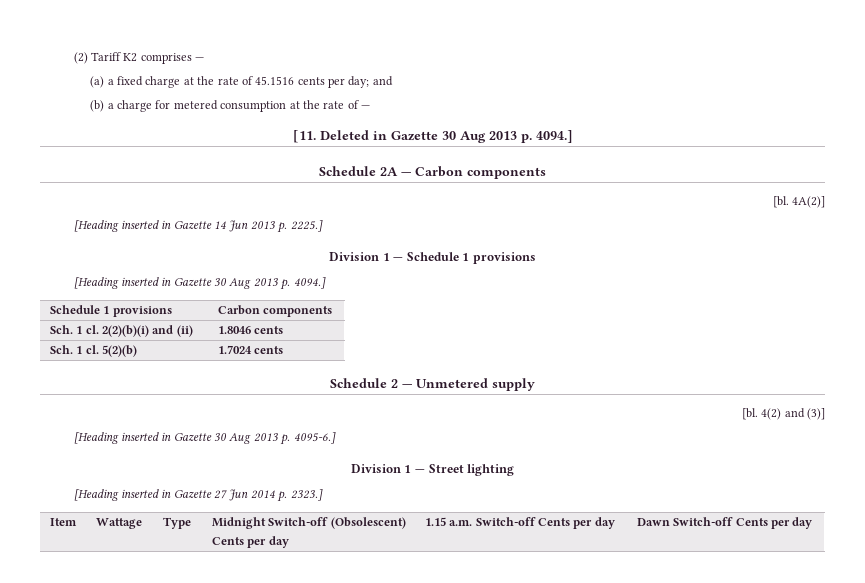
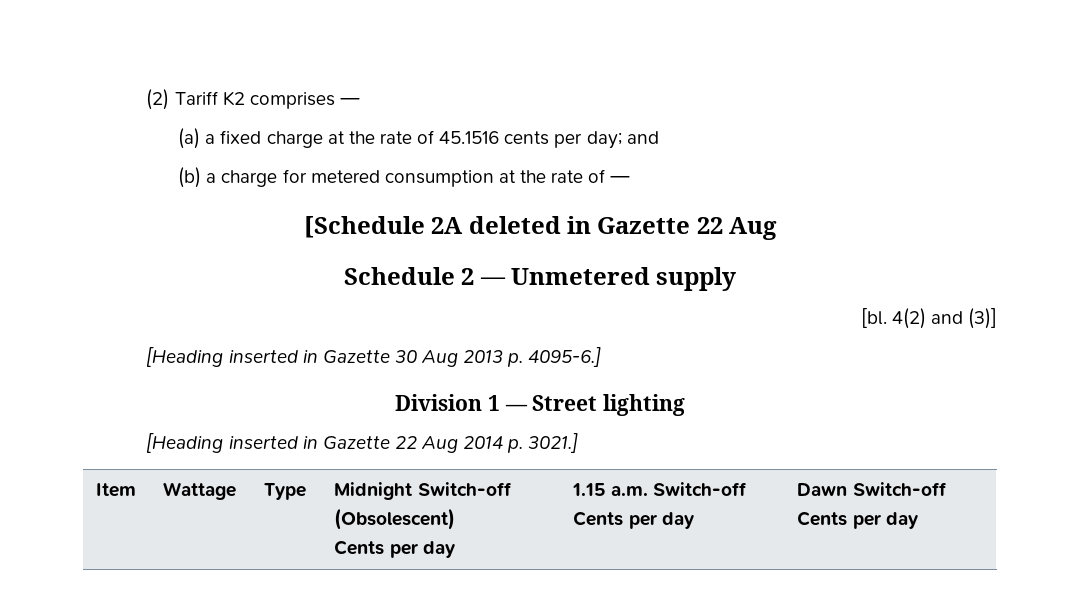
- [11. Deleted in Gazette 30 Aug 2013 p. 4094.]
- Schedule 2A — Carbon components
- [bl. 4A(2)]
- [Heading inserted in Gazette 14 Jun 2013 p. 2225.]
- Division 1 — Schedule 1 provisions
- [Heading inserted in Gazette 30 Aug 2013 p. 4094.]
- Schedule 1 provisions | Carbon components
- Sch. 1 cl. 2(2)(b)(i) and (ii) | 1.8046 cents
- Sch. 1 cl. 5(2)(b) | 1.7024 cents
+ [Schedule 2A deleted in Gazette 22 Aug
- [Heading inserted in Gazette 27 Jun 2014 p. 2323.]
+ [Heading inserted in Gazette 22 Aug 2014 p. 3021.]

